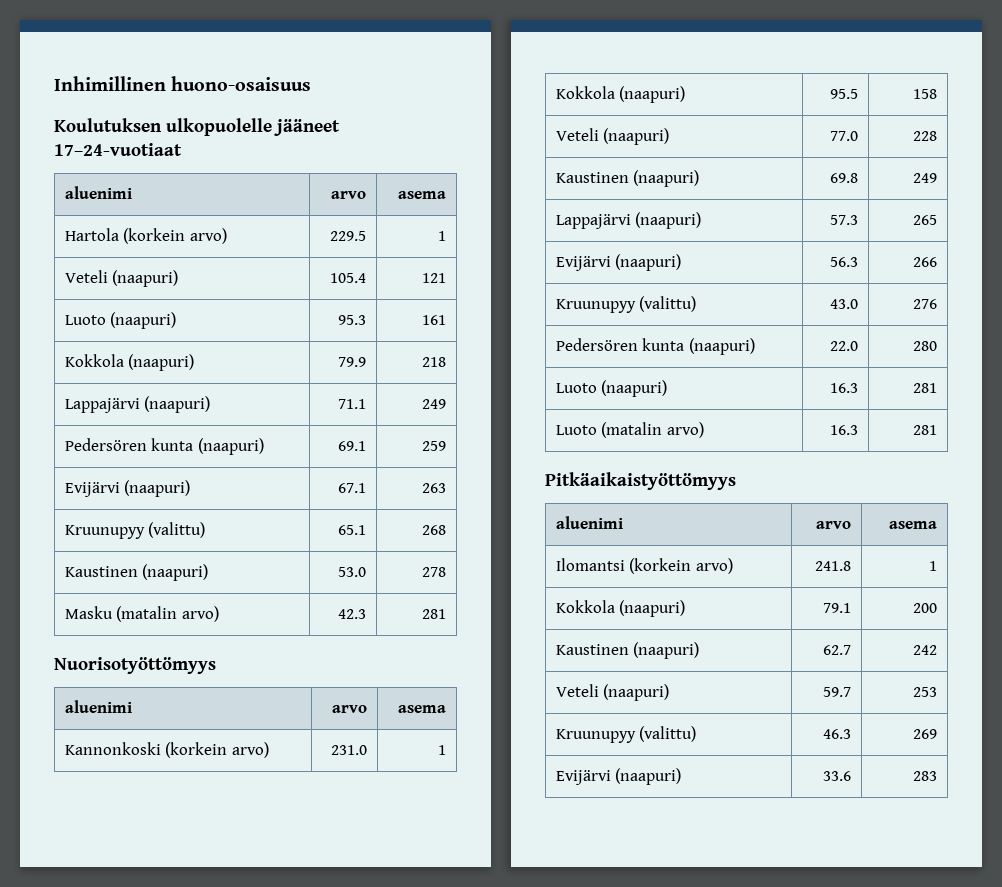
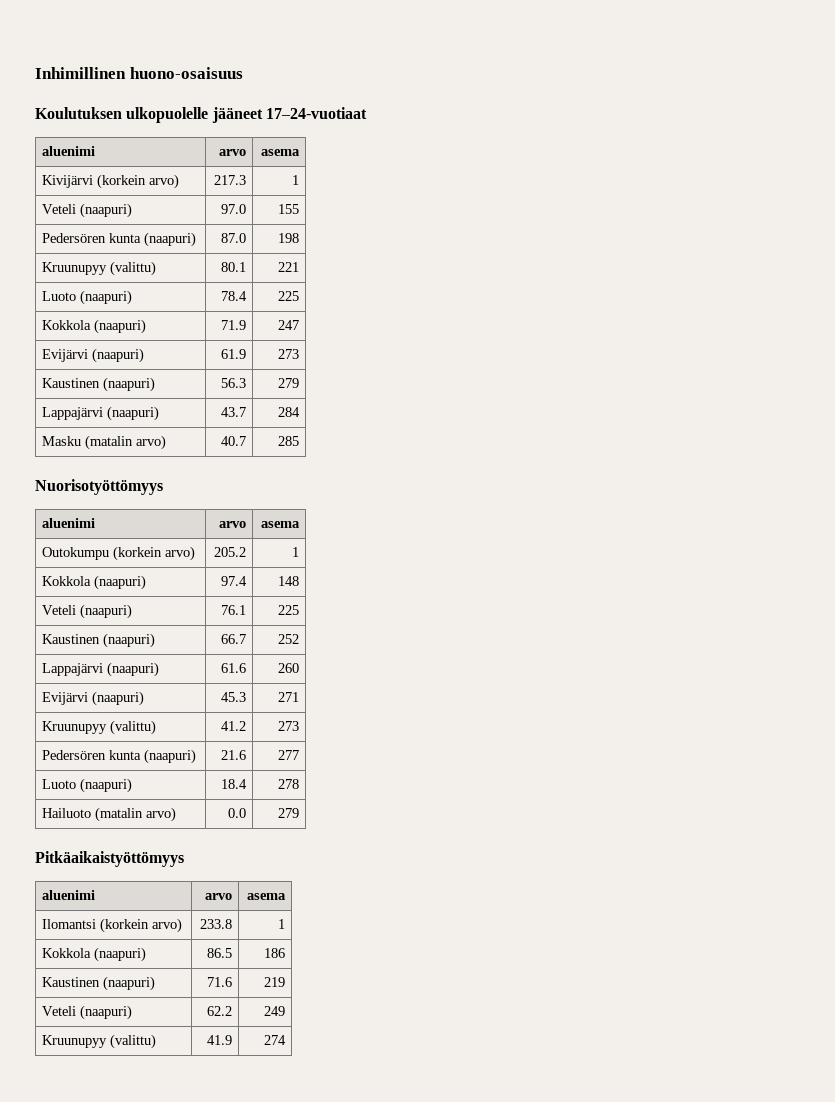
- Hartola (korkein arvo) | 229.5 | 1
+ Kivijärvi (korkein arvo) | 217.3 | 1
- Veteli (naapuri) | 105.4 | 121
- Luoto (naapuri) | 95.3 | 161
- Kokkola (naapuri) | 79.9 | 218
- Lappajärvi (naapuri) | 71.1 | 249
- Pedersören kunta (naapuri) | 69.1 | 259
- Evijärvi (naapuri) | 67.1 | 263
- Kruunupyy (valittu) | 65.1 | 268
- Kaustinen (naapuri) | 53.0 | 278
+ Veteli (naapuri) | 97.0 | 155
+ Pedersören kunta (naapuri) | 87.0 | 198
+ Kruunupyy (valittu) | 80.1 | 221
+ Luoto (naapuri) | 78.4 | 225
+ Kokkola (naapuri) | 71.9 | 247
+ Evijärvi (naapuri) | 61.9 | 273
+ Kaustinen (naapuri) | 56.3 | 279
+ Lappajärvi (naapuri) | 43.7 | 284
- Masku (matalin arvo) | 42.3 | 281
+ Masku (matalin arvo) | 40.7 | 285
- Kannonkoski (korkein arvo) | 231.0 | 1
- Kokkola (naapuri) | 95.5 | 158
- Veteli (naapuri) | 77.0 | 228
- Kaustinen (naapuri) | 69.8 | 249
- Lappajärvi (naapuri) | 57.3 | 265
- Evijärvi (naapuri) | 56.3 | 266
- Kruunupyy (valittu) | 43.0 | 276
- Pedersören kunta (naapuri) | 22.0 | 280
- Luoto (naapuri) | 16.3 | 281
- Luoto (matalin arvo) | 16.3 | 281
+ Outokumpu (korkein arvo) | 205.2 | 1
+ Kokkola (naapuri) | 97.4 | 148
+ Veteli (naapuri) | 76.1 | 225
+ Kaustinen (naapuri) | 66.7 | 252
+ Lappajärvi (naapuri) | 61.6 | 260
+ Evijärvi (naapuri) | 45.3 | 271
+ Kruunupyy (valittu) | 41.2 | 273
+ Pedersören kunta (naapuri) | 21.6 | 277
+ Luoto (naapuri) | 18.4 | 278
+ Hailuoto (matalin arvo) | 0.0 | 279
- Ilomantsi (korkein arvo) | 241.8 | 1
- Kokkola (naapuri) | 79.1 | 200
- Kaustinen (naapuri) | 62.7 | 242
- Veteli (naapuri) | 59.7 | 253
- Kruunupyy (valittu) | 46.3 | 269
- Evijärvi (naapuri) | 33.6 | 283
+ Ilomantsi (korkein arvo) | 233.8 | 1
+ Kokkola (naapuri) | 86.5 | 186
+ Kaustinen (naapuri) | 71.6 | 219
+ Veteli (naapuri) | 62.2 | 249
+ Kruunupyy (valittu) | 41.9 | 274

